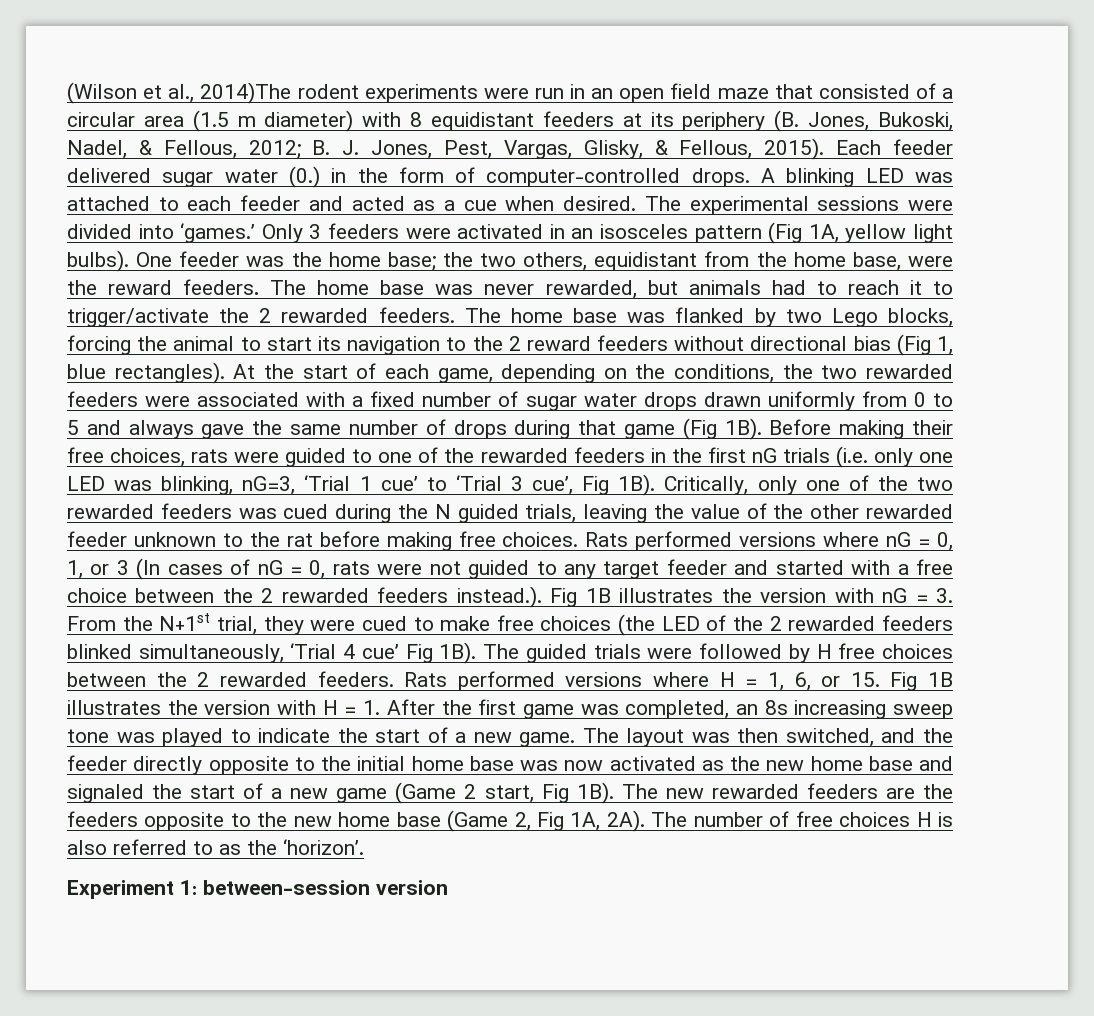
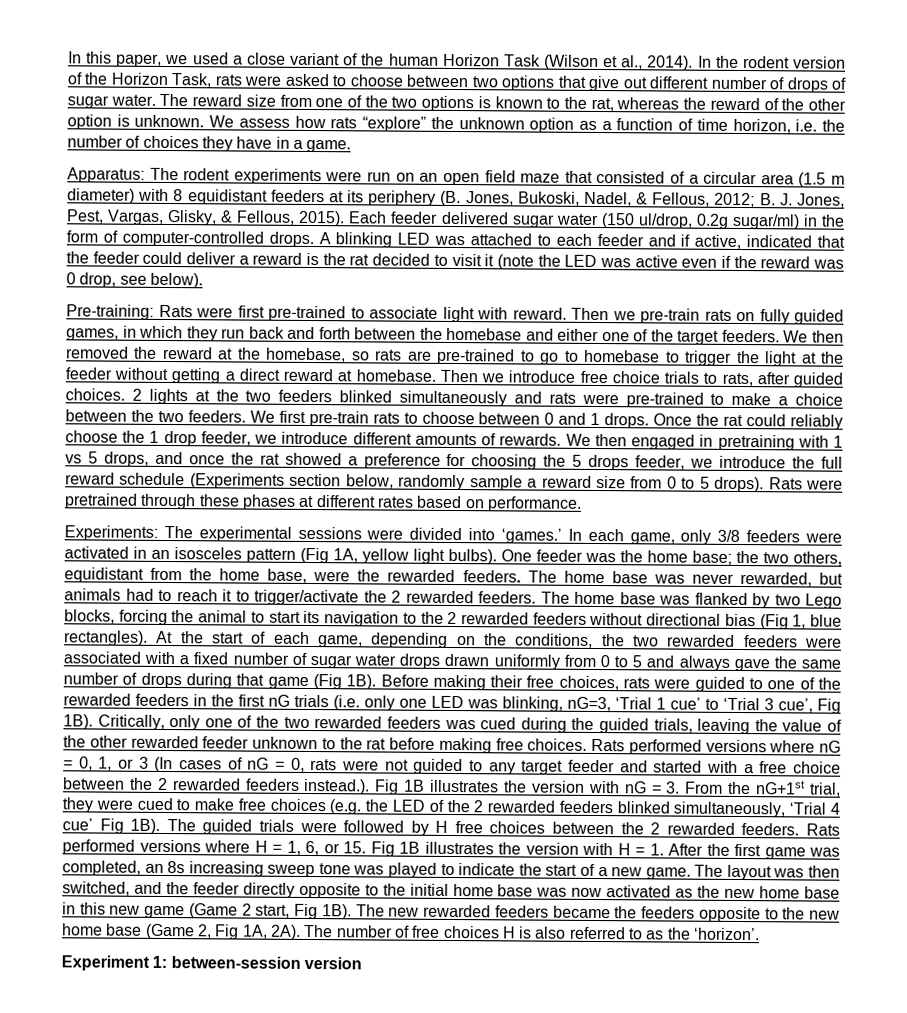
- (Wilson et al., 2014)The rodent experiments were run in an open field maze that consisted of a circular area (1.5 m diameter) with 8 equidistant feeders at its periphery (B. Jones, Bukoski, Nadel, & Fellous, 2012; B. J. Jones, Pest, Vargas, Glisky, & Fellous, 2015).
+ In this paper, we used a close variant of the human Horizon Task (Wilson et al., 2014). In the rodent version of the Horizon Task, rats were asked to choose between two options that give out different number of drops of sugar water. The reward size from one of the two options is known to the rat, whereas the reward of the other option is unknown. We assess how rats “explore” the unknown option as a function of time horizon, i.e. the number of choices they have in a game.
+ Apparatus: The rodent experiments were run on an open field maze that consisted of a circular area (1.5 m diameter) with 8 equidistant feeders at its periphery (B. Jones, Bukoski, Nadel, & Fellous, 2012; B. J. Jones, Pest, Vargas, Glisky, & Fellous, 2015).
- Each feeder delivered sugar water (0.) in the form of computer-controlled drops.
+ Each feeder delivered sugar water (150 ul/drop, 0.2g sugar/ml) in the form of computer-controlled drops.
- A blinking LED was attached to each feeder and acted as a cue when desired. The experimental sessions were divided into ‘games.’
+ A blinking LED was attached to each feeder and if active, indicated that the feeder could deliver a reward is the rat decided to visit it (note the LED was active even if the reward was 0 drop, see below).
+ Pre-training: Rats were first pre-trained to associate light with reward. Then we pre-train rats on fully guided games, in which they run back and forth between the homebase and either one of the target feeders. We then removed the reward at the homebase, so rats are pre-trained to go to homebase to trigger the light at the feeder without getting a direct reward at homebase. Then we introduce free choice trials to rats, after guided choices. 2 lights at the two feeders blinked simultaneously and rats were pre-trained to make a choice between the two feeders. We first pre-train rats to choose between 0 and 1 drops. Once the rat could reliably choose the 1 drop feeder, we introduce different amounts of rewards. We then engaged in pretraining with 1 vs 5 drops, and once the rat showed a preference for choosing the 5 drops feeder, we introduce the full reward schedule (Experiments section below, randomly sample a reward size from 0 to 5 drops). Rats were pretrained through these phases at different rates based on performance.
+ Experiments: The experimental sessions were divided into ‘games.’
- Only 3 feeders were activated in an isosceles pattern (Fig 1A, yellow light bulbs).
+ In each game, only 3/8 feeders were activated in an isosceles pattern (Fig 1A, yellow light bulbs).
- One feeder was the home base; the two others, equidistant from the home base, were the reward feeders.
+ One feeder was the home base; the two others, equidistant from the home base, were the rewarded feeders.
- The home base was flanked by two Lego blocks, forcing the animal to start its navigation to the 2 reward feeders without directional bias (Fig 1, blue rectangles).
+ The home base was flanked by two Lego blocks, forcing the animal to start its navigation to the 2 rewarded feeders without directional bias (Fig 1, blue rectangles).
- Critically, only one of the two rewarded feeders was cued during the N guided trials, leaving the value of the other rewarded feeder unknown to the rat before making free choices.
+ Critically, only one of the two rewarded feeders was cued during the guided trials, leaving the value of the other rewarded feeder unknown to the rat before making free choices.
- Rats performed versions where nG = 0, 1, or 3 (In cases of nG = 0, rats were not guided to any target feeder and started with a free choice between the 2 rewarded feeders instead.). Fig 1B illustrates the version with nG = 3. From the N+1st trial, they were cued to make free choices (the LED of the 2 rewarded feeders blinked simultaneously, ‘Trial 4 cue’ Fig 1B).
+ Rats performed versions where nG = 0, 1, or 3 (In cases of nG = 0, rats were not guided to any target feeder and started with a free choice between the 2 rewarded feeders instead.). Fig 1B illustrates the version with nG = 3. From the nG+1st trial, they were cued to make free choices (e.g. the LED of the 2 rewarded feeders blinked simultaneously, ‘Trial 4 cue’ Fig 1B).
- The layout was then switched, and the feeder directly opposite to the initial home base was now activated as the new home base and signaled the start of a new game (Game 2 start, Fig 1B).
+ The layout was then switched, and the feeder directly opposite to the initial home base was now activated as the new home base in this new game (Game 2 start, Fig 1B).
- The new rewarded feeders are the feeders opposite to the new home base (Game 2, Fig 1A, 2A).
+ The new rewarded feeders became the feeders opposite to the new home base (Game 2, Fig 1A, 2A).

